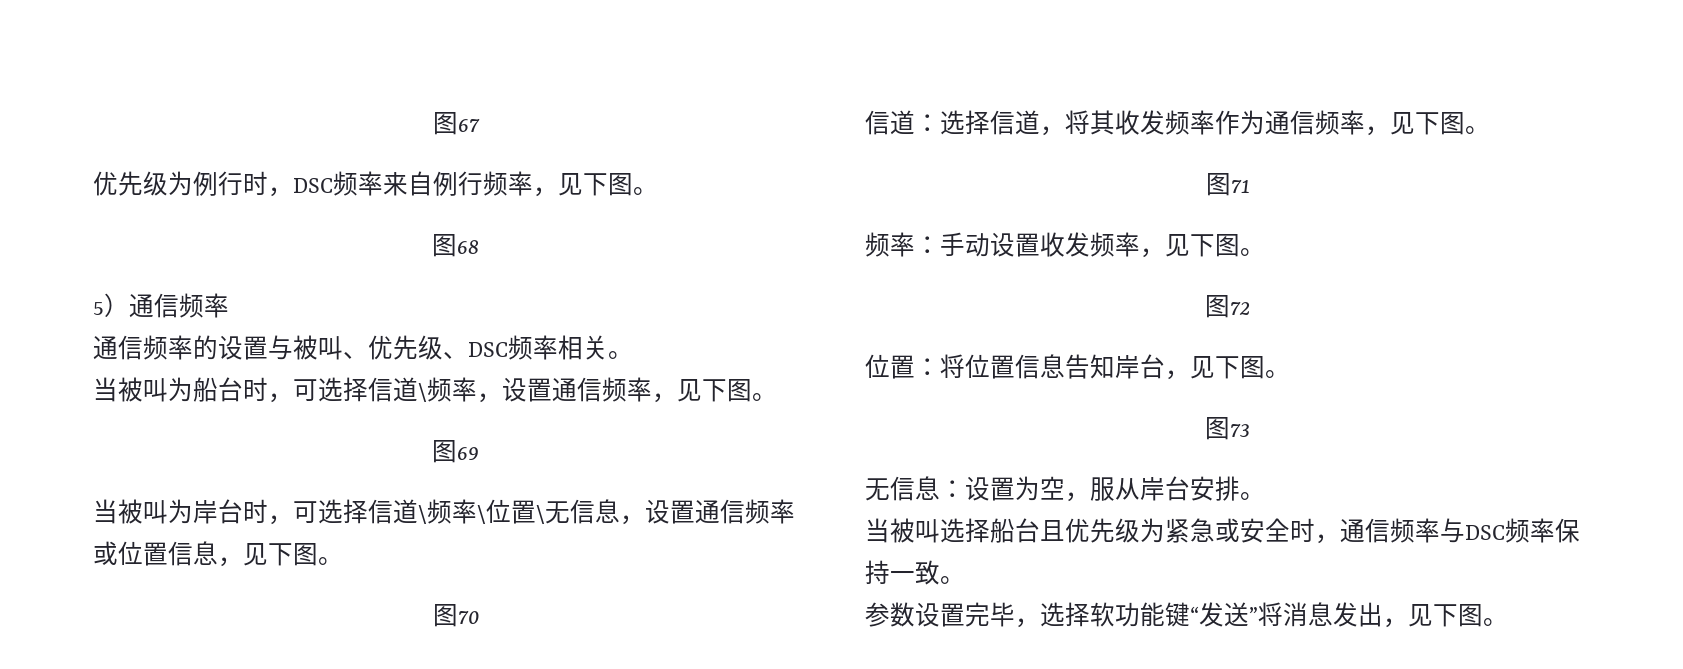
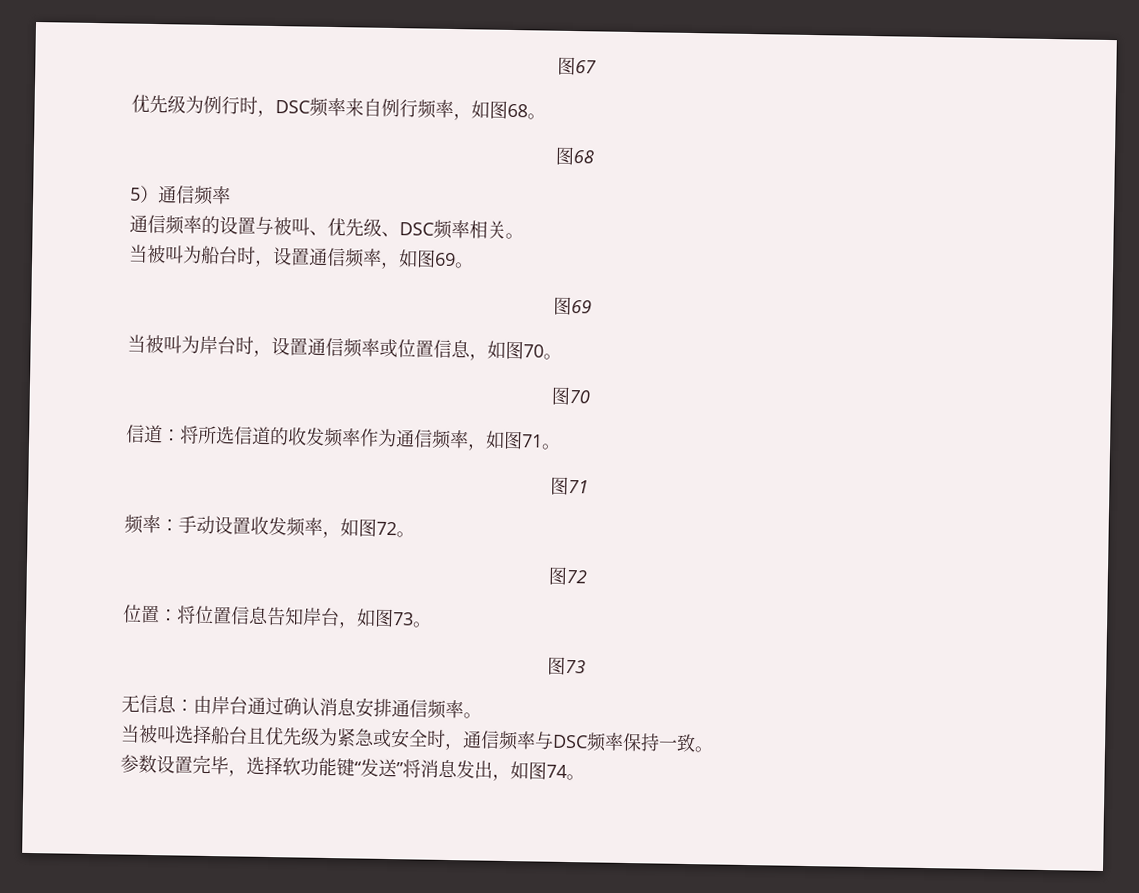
- 优先级为例行时，DSC频率来自例行频率，见下图。
+ 优先级为例行时，DSC频率来自例行频率，如图68。
- 当被叫为船台时，可选择信道\频率，设置通信频率，见下图。
+ 当被叫为船台时，设置通信频率，如图69。
- 当被叫为岸台时，可选择信道\频率\位置\无信息，设置通信频率或位置信息，见下图。
+ 当被叫为岸台时，设置通信频率或位置信息，如图70。
- 信道：选择信道，将其收发频率作为通信频率，见下图。
+ 信道：将所选信道的收发频率作为通信频率，如图71。
- 频率：手动设置收发频率，见下图。
+ 频率：手动设置收发频率，如图72。
- 位置：将位置信息告知岸台，见下图。
+ 位置：将位置信息告知岸台，如图73。
- 无信息：设置为空，服从岸台安排。
+ 无信息：由岸台通过确认消息安排通信频率。
- 参数设置完毕，选择软功能键“发送”将消息发出，见下图。
+ 参数设置完毕，选择软功能键“发送”将消息发出，如图74。

